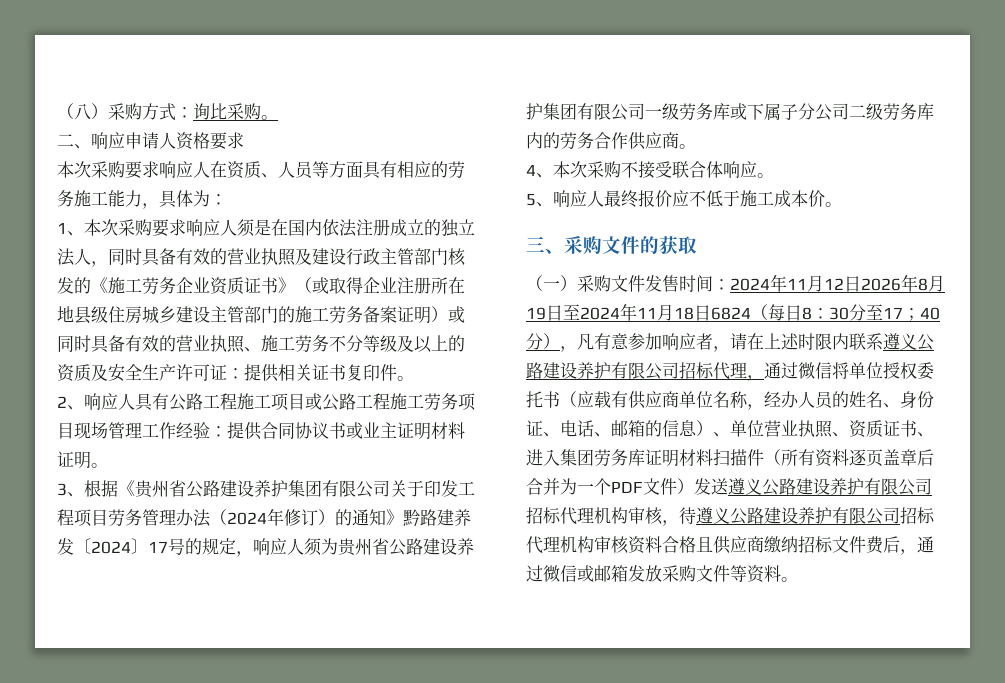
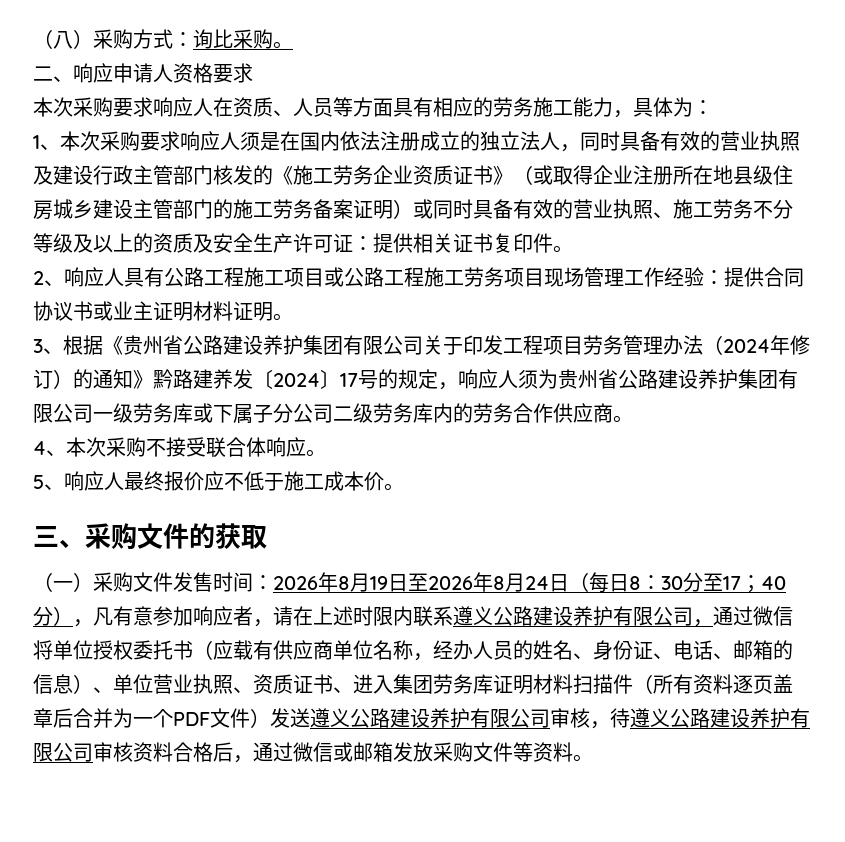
- 2024年11月12日2026年8月19日至2024年11月18日6824（每日8：
+ 2026年8月19日至2026年8月24日（每日8：
- 40分），凡有意参加响应者，请在上述时限内联系遵义公路建设养护有限公司招标代理，通过微信将单位授权委托书（应载有供应商单位名称，经办人员的姓名、身份证、电话、邮箱的信息）、单位营业执照、资质证书、进入集团劳务库证明材料扫描件（所有资料逐页盖章后合并为一个PDF文件）发送遵义公路建设养护有限公司招标代理机构审核，待遵义公路建设养护有限公司招标代理机构审核资料合格且供应商缴纳招标文件费后，通过微信或邮箱发放采购文件等资料。
+ 40分），凡有意参加响应者，请在上述时限内联系遵义公路建设养护有限公司，通过微信将单位授权委托书（应载有供应商单位名称，经办人员的姓名、身份证、电话、邮箱的信息）、单位营业执照、资质证书、进入集团劳务库证明材料扫描件（所有资料逐页盖章后合并为一个PDF文件）发送遵义公路建设养护有限公司审核，待遵义公路建设养护有限公司审核资料合格后，通过微信或邮箱发放采购文件等资料。

